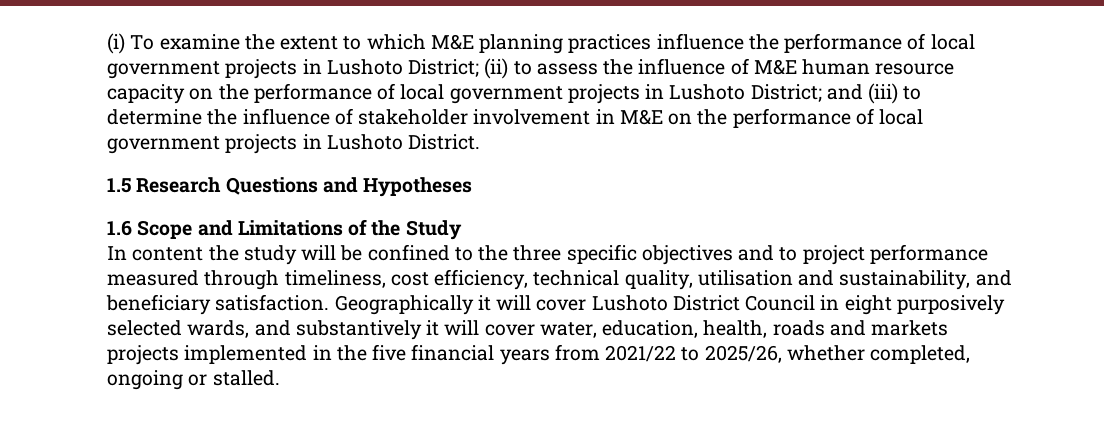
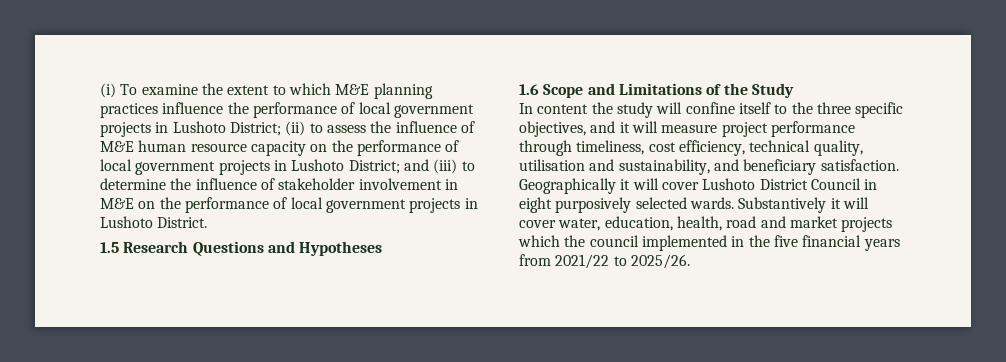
- In content the study will be confined to the three specific objectives and to project performance measured through timeliness, cost efficiency, technical quality, utilisation and sustainability, and beneficiary satisfaction.
+ In content the study will confine itself to the three specific objectives, and it will measure project performance through timeliness, cost efficiency, technical quality, utilisation and sustainability, and beneficiary satisfaction.
- Geographically it will cover Lushoto District Council in eight purposively selected wards, and substantively it will cover water, education, health, roads and markets projects implemented in the five financial years from 2021/22 to 2025/26, whether completed, ongoing or stalled.
+ Geographically it will cover Lushoto District Council in eight purposively selected wards. Substantively it will cover water, education, health, road and market projects which the council implemented in the five financial years from 2021/22 to 2025/26.

